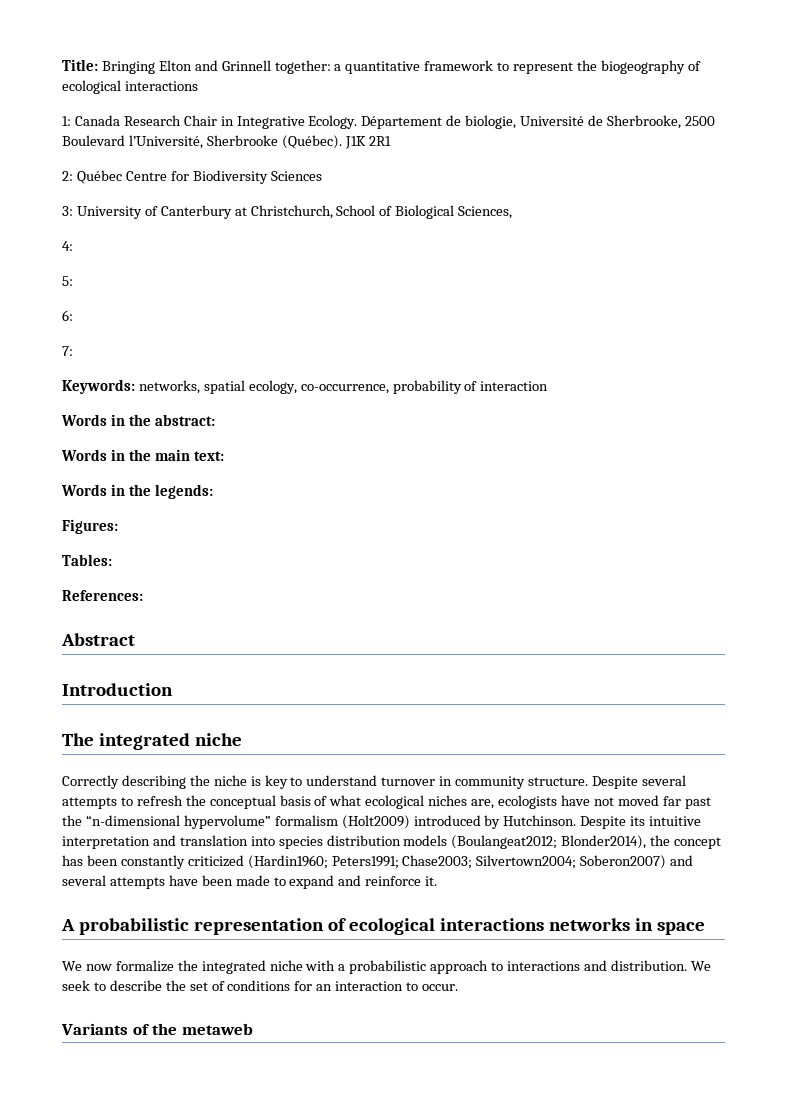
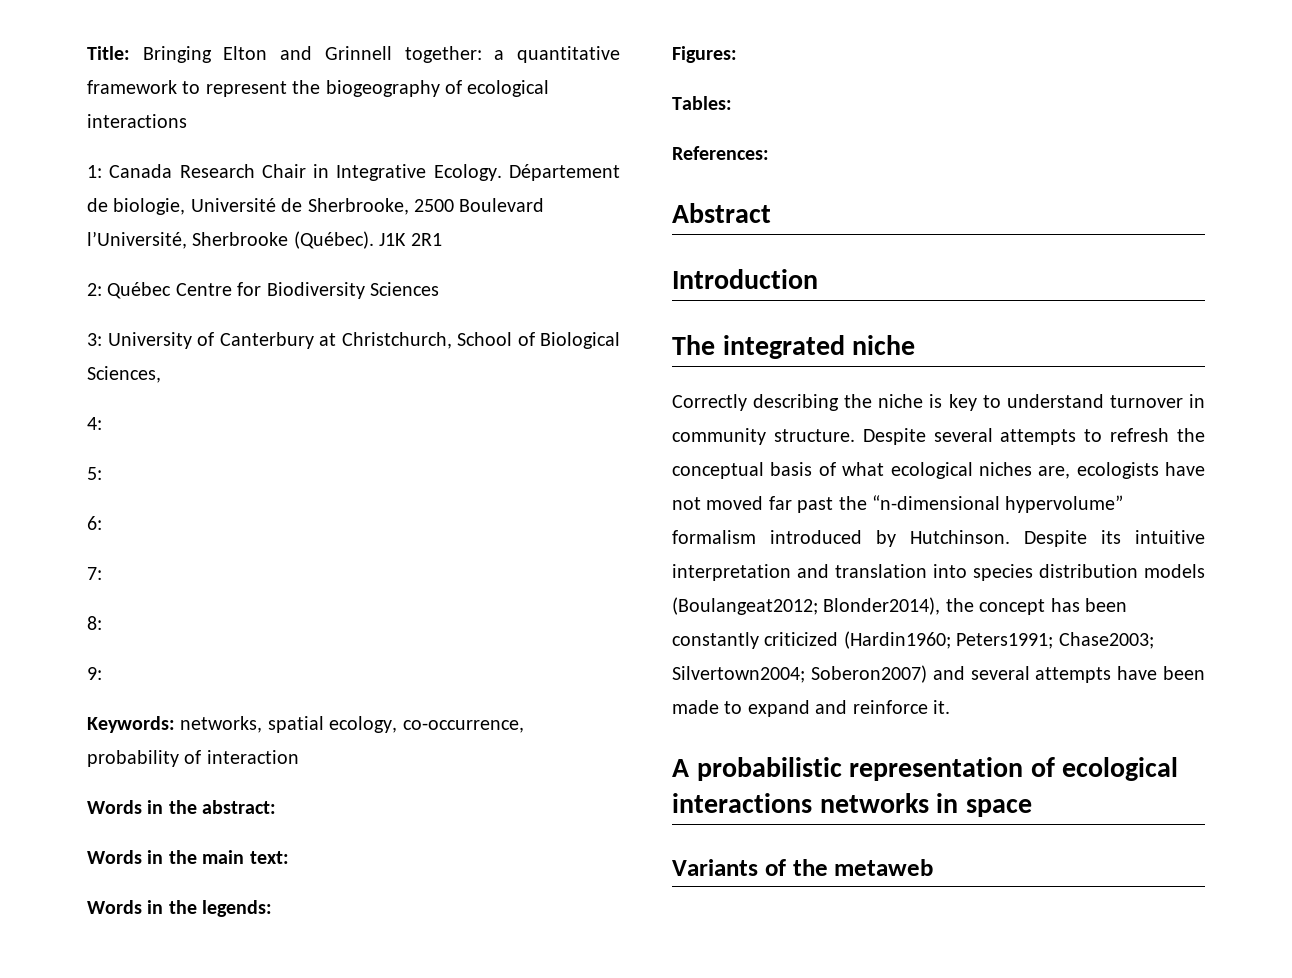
+ 8:
+ 9:
- Despite several attempts to refresh the conceptual basis of what ecological niches are, ecologists have not moved far past the “n-dimensional hypervolume” formalism (Holt2009) introduced by Hutchinson.
+ Despite several attempts to refresh the conceptual basis of what ecological niches are, ecologists have not moved far past the “n-dimensional hypervolume” formalism introduced by Hutchinson.
- We now formalize the integrated niche with a probabilistic approach to interactions and distribution. We seek to describe the set of conditions for an interaction to occur.

